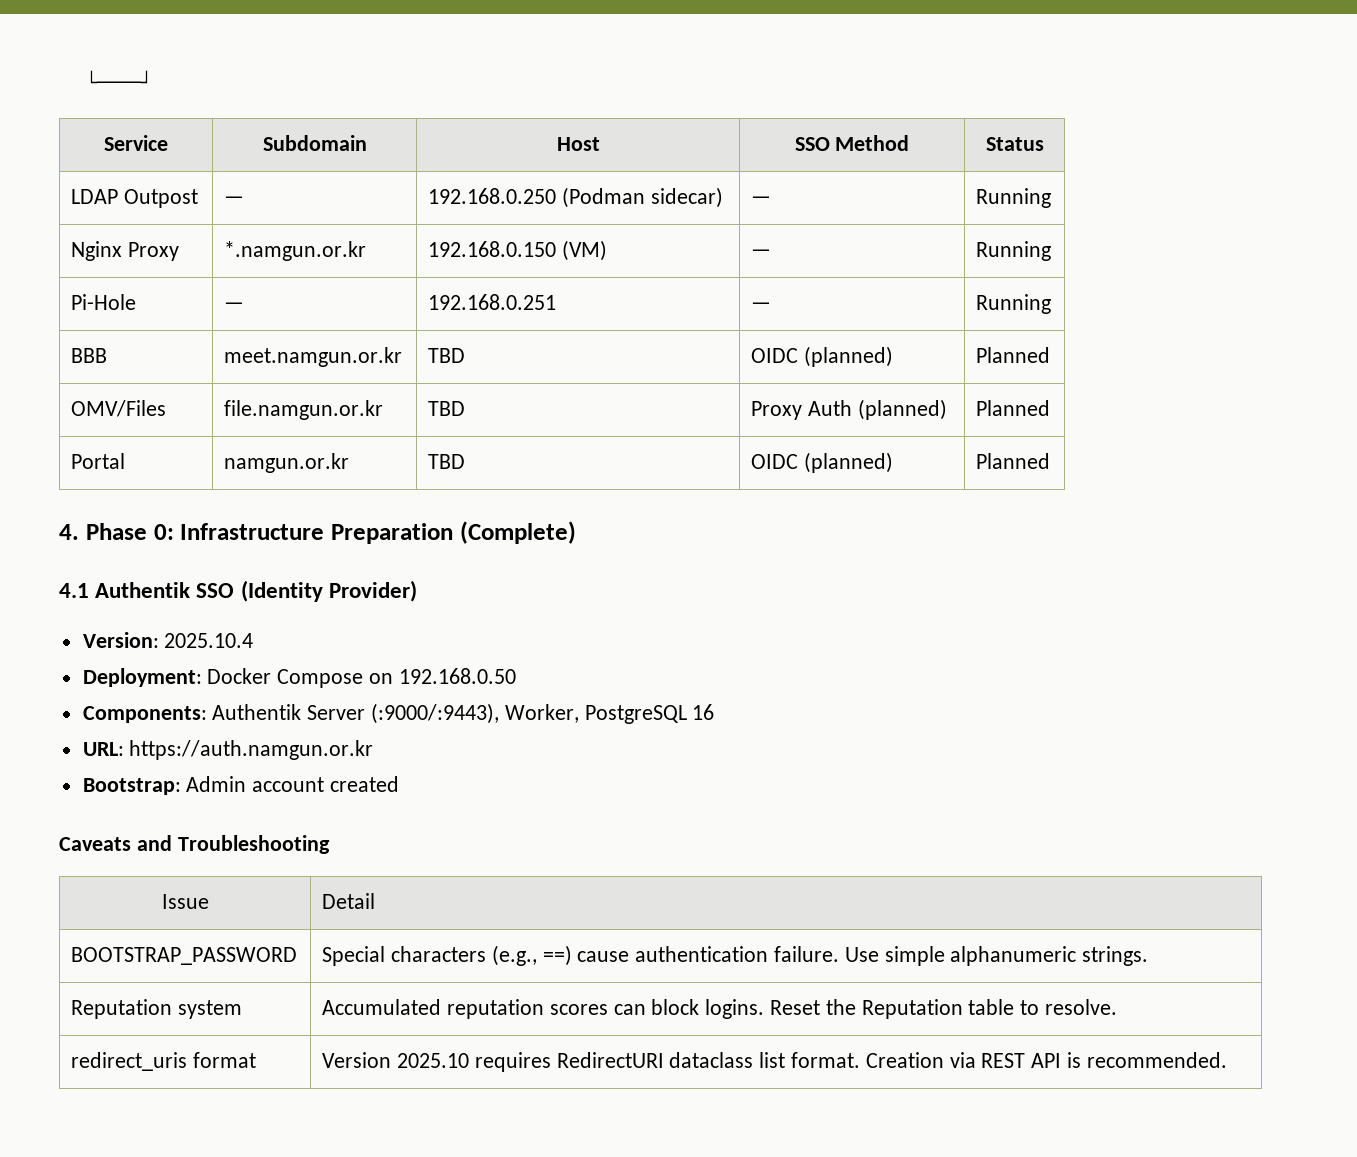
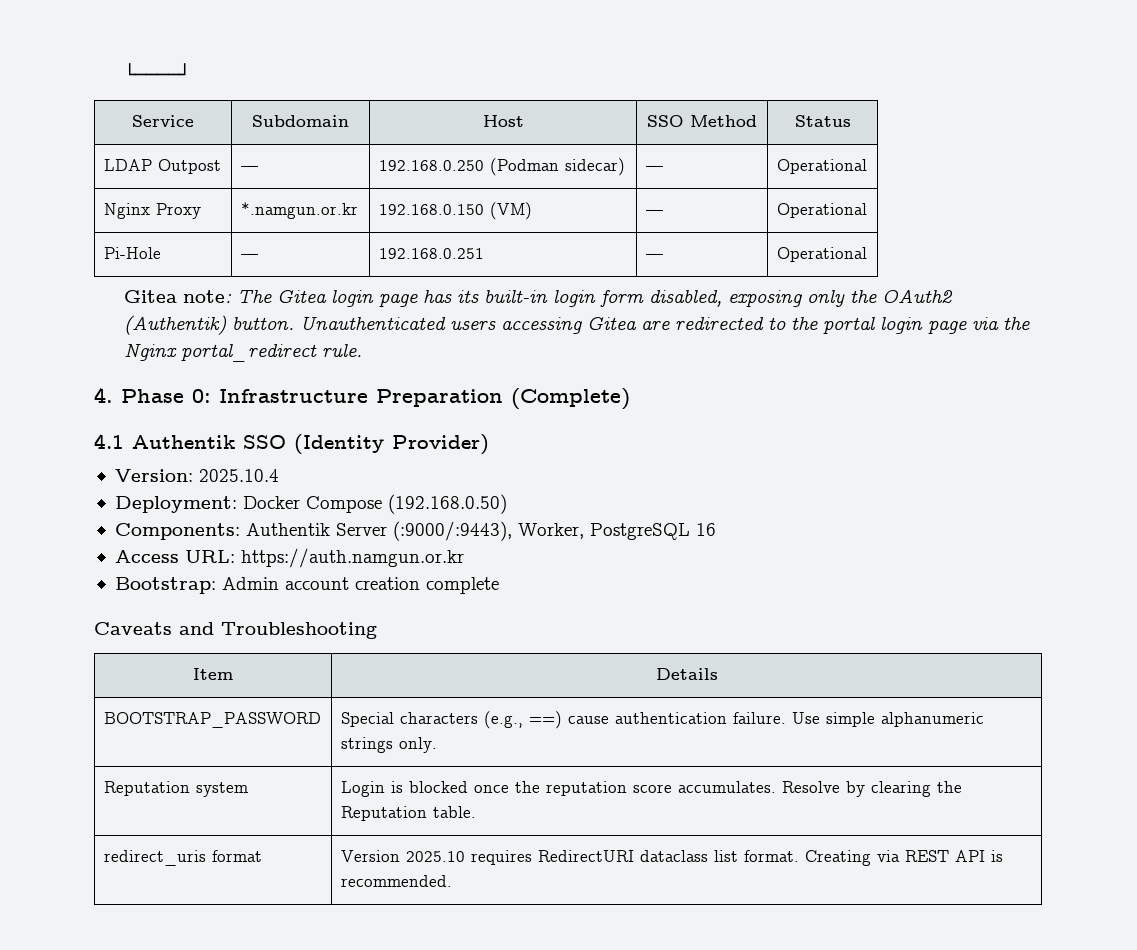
- LDAP Outpost | — | 192.168.0.250 (Podman sidecar) | — | Running
+ LDAP Outpost | — | 192.168.0.250 (Podman sidecar) | — | Operational
- Nginx Proxy | *.namgun.or.kr | 192.168.0.150 (VM) | — | Running
+ Nginx Proxy | *.namgun.or.kr | 192.168.0.150 (VM) | — | Operational
- Pi-Hole | — | 192.168.0.251 | — | Running
- BBB | meet.namgun.or.kr | TBD | OIDC (planned) | Planned
- OMV/Files | file.namgun.or.kr | TBD | Proxy Auth (planned) | Planned
- Portal | namgun.or.kr | TBD | OIDC (planned) | Planned
+ Pi-Hole | — | 192.168.0.251 | — | Operational
+ Gitea note: The Gitea login page has its built-in login form disabled, exposing only the OAuth2 (Authentik) button. Unauthenticated users accessing Gitea are redirected to the portal login page via the Nginx portal_redirect rule.
- Deployment: Docker Compose on 192.168.0.50
+ Deployment: Docker Compose (192.168.0.50)
- URL: https://auth.namgun.or.kr
+ Access URL: https://auth.namgun.or.kr
- Bootstrap: Admin account created
+ Bootstrap: Admin account creation complete
- Issue | Detail
+ Item | Details
- BOOTSTRAP_PASSWORD | Special characters (e.g., ==) cause authentication failure. Use simple alphanumeric strings.
+ BOOTSTRAP_PASSWORD | Special characters (e.g., ==) cause authentication failure. Use simple alphanumeric strings only.
- Reputation system | Accumulated reputation scores can block logins. Reset the Reputation table to resolve.
+ Reputation system | Login is blocked once the reputation score accumulates. Resolve by clearing the Reputation table.
- redirect_uris format | Version 2025.10 requires RedirectURI dataclass list format. Creation via REST API is recommended.
+ redirect_uris format | Version 2025.10 requires RedirectURI dataclass list format. Creating via REST API is recommended.

